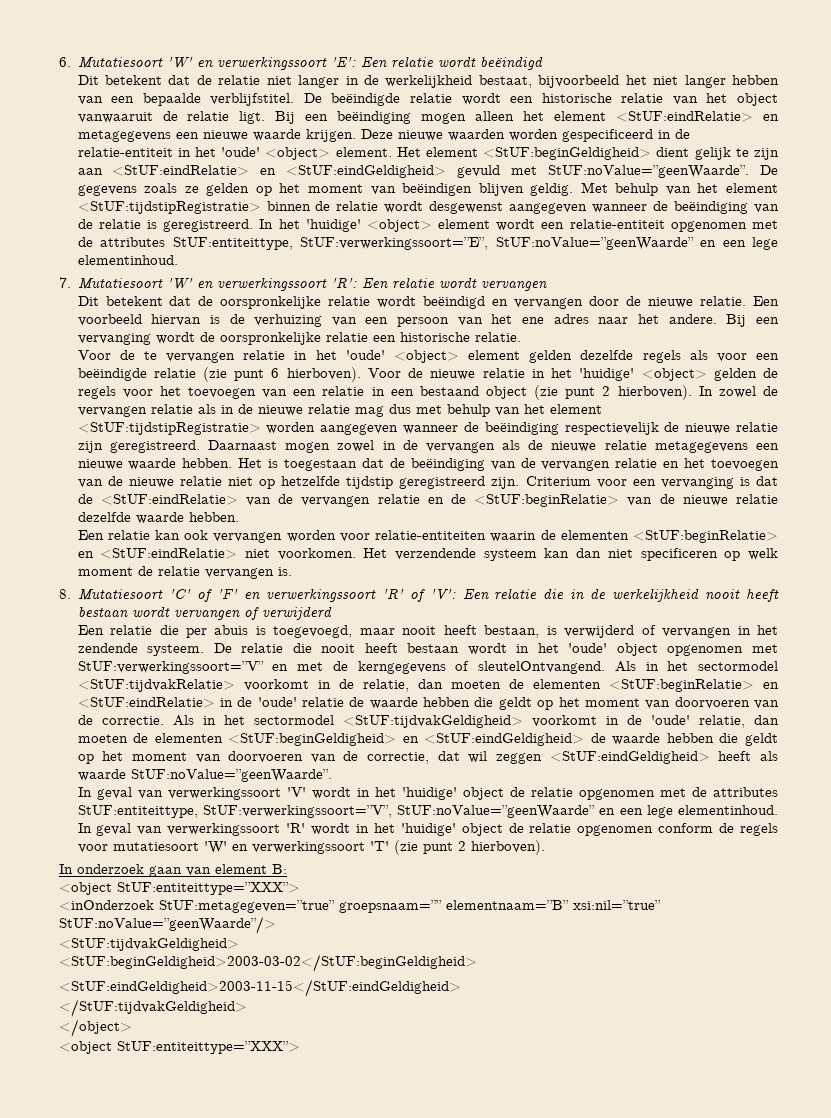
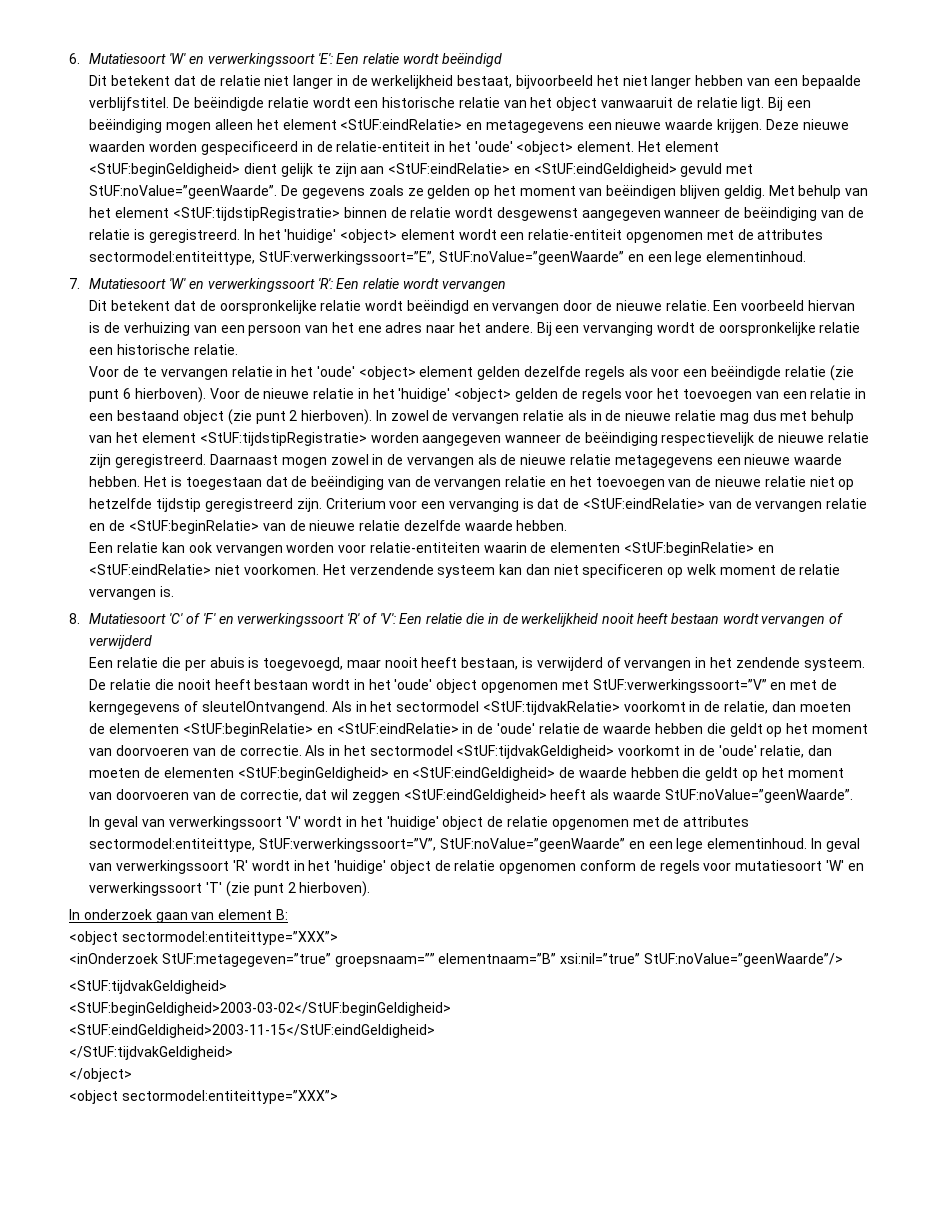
- In het 'huidige' <object> element wordt een relatie-entiteit opgenomen met de attributes StUF:entiteittype, StUF:verwerkingssoort=”E”, StUF:noValue=”geenWaarde” en een lege elementinhoud.
+ In het 'huidige' <object> element wordt een relatie-entiteit opgenomen met de attributes sectormodel:entiteittype, StUF:verwerkingssoort=”E”, StUF:noValue=”geenWaarde” en een lege elementinhoud.
- In geval van verwerkingssoort 'V' wordt in het 'huidige' object de relatie opgenomen met de attributes StUF:entiteittype, StUF:verwerkingssoort=”V”, StUF:noValue=”geenWaarde” en een lege elementinhoud.
+ In geval van verwerkingssoort 'V' wordt in het 'huidige' object de relatie opgenomen met de attributes sectormodel:entiteittype, StUF:verwerkingssoort=”V”, StUF:noValue=”geenWaarde” en een lege elementinhoud.
  In onderzoek gaan van element B:
- <object StUF:entiteittype=”XXX”>
+ <object sectormodel:entiteittype=”XXX”>
  </object>
- <object StUF:entiteittype=”XXX”>
+ <object sectormodel:entiteittype=”XXX”>

